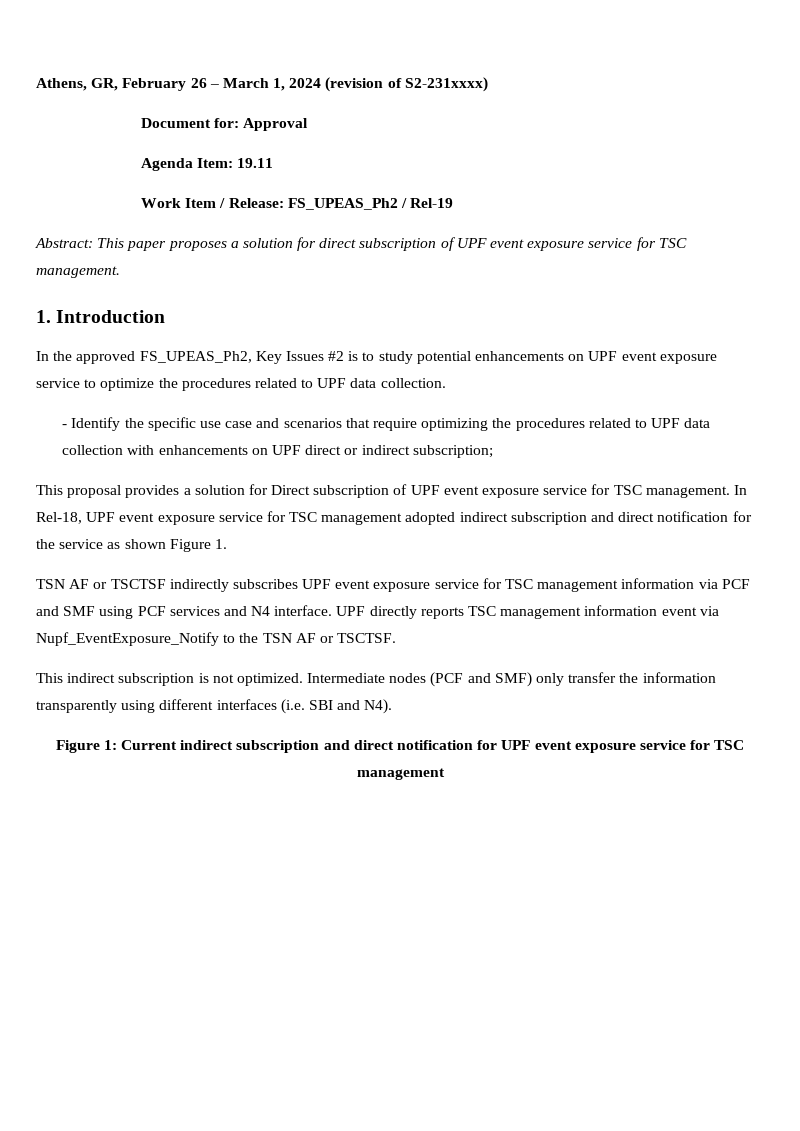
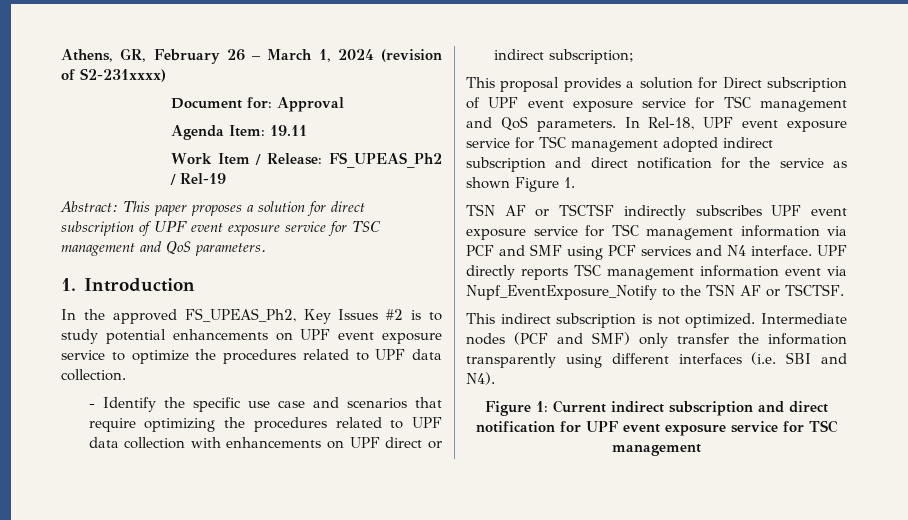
- Abstract: This paper proposes a solution for direct subscription of UPF event exposure service for TSC management.
+ Abstract: This paper proposes a solution for direct subscription of UPF event exposure service for TSC management and QoS parameters.
- This proposal provides a solution for Direct subscription of UPF event exposure service for TSC management.
+ This proposal provides a solution for Direct subscription of UPF event exposure service for TSC management and QoS parameters.

